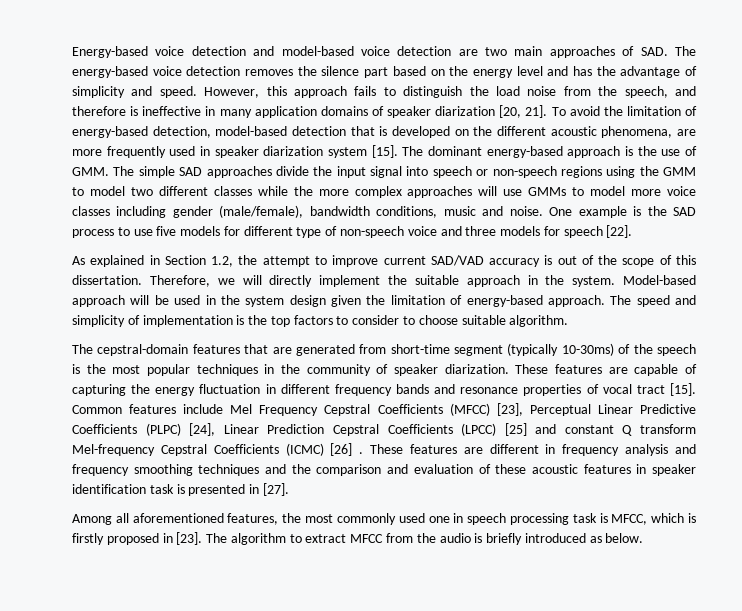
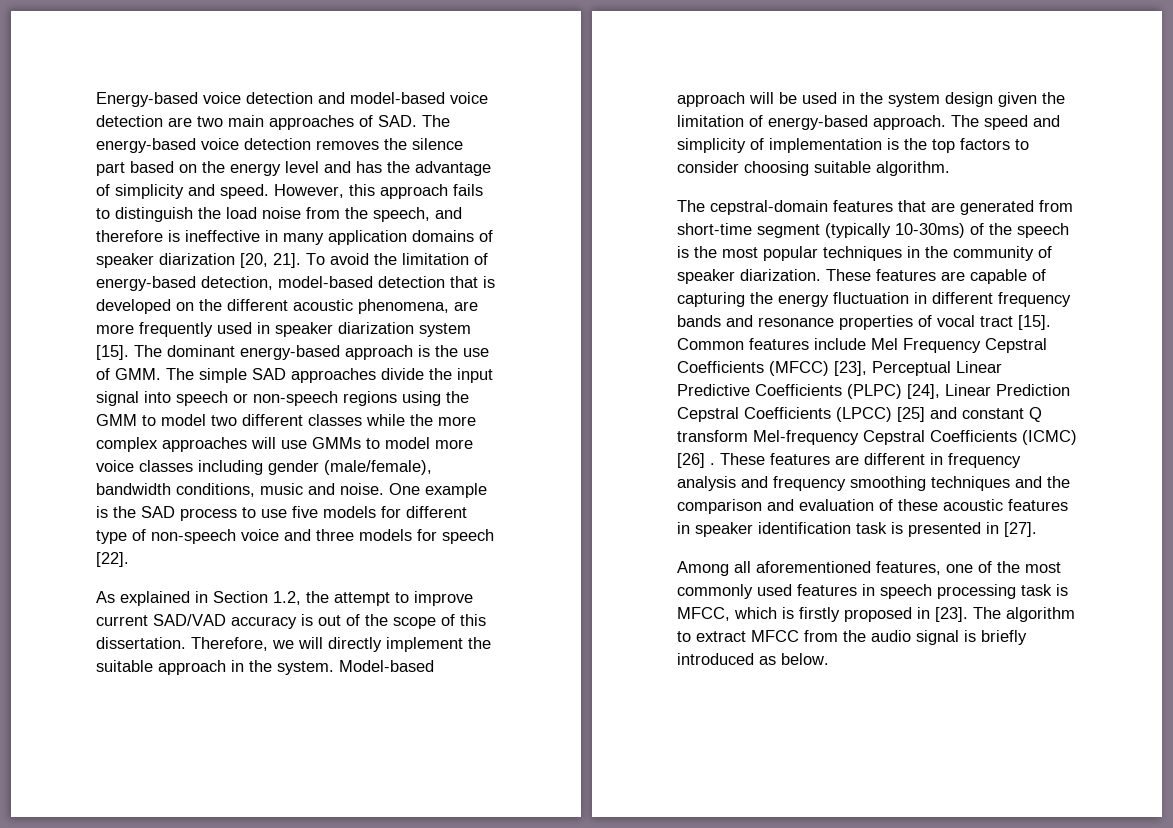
- The speed and simplicity of implementation is the top factors to consider to choose suitable algorithm.
+ The speed and simplicity of implementation is the top factors to consider choosing suitable algorithm.
- Among all aforementioned features, the most commonly used one in speech processing task is MFCC, which is firstly proposed in [23].
+ Among all aforementioned features, one of the most commonly used features in speech processing task is MFCC, which is firstly proposed in [23].
- The algorithm to extract MFCC from the audio is briefly introduced as below.
+ The algorithm to extract MFCC from the audio signal is briefly introduced as below.

